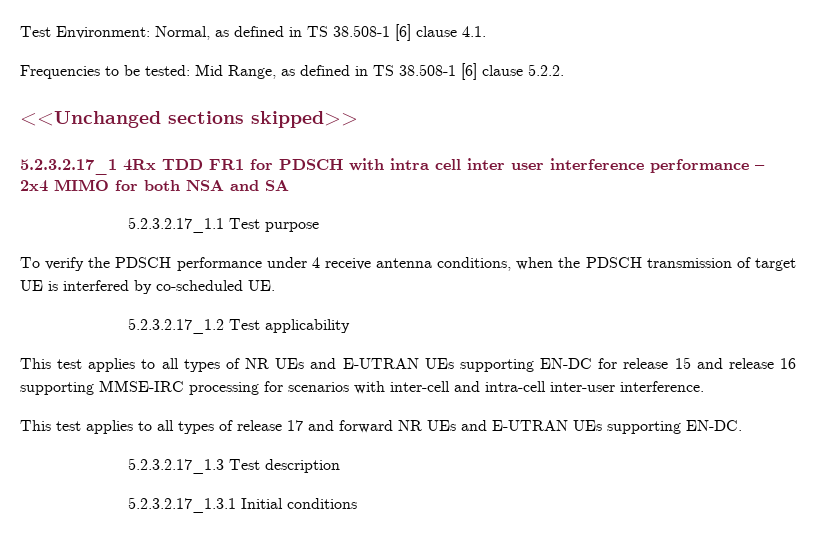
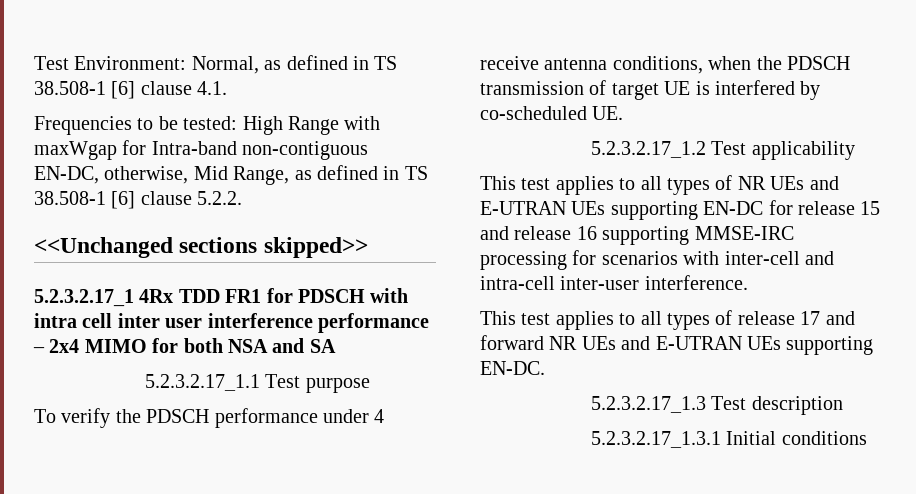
- Frequencies to be tested: Mid Range, as defined in TS 38.508-1 [6] clause 5.2.2.
+ Frequencies to be tested: High Range with maxWgap for Intra-band non-contiguous EN-DC, otherwise, Mid Range, as defined in TS 38.508-1 [6] clause 5.2.2.

